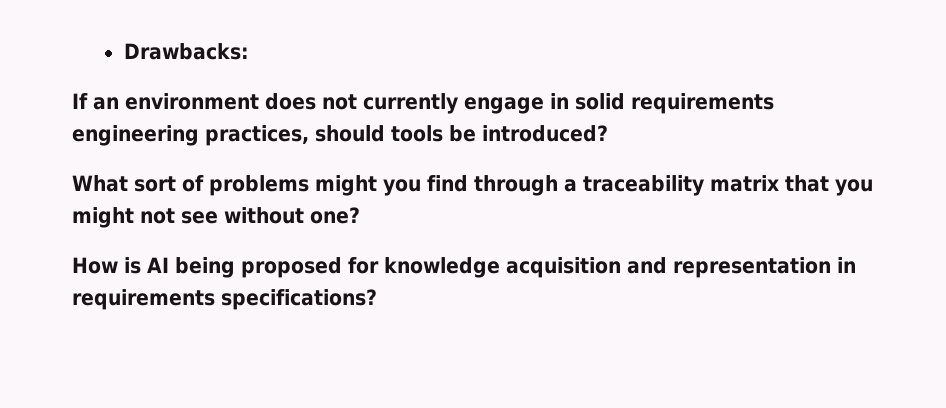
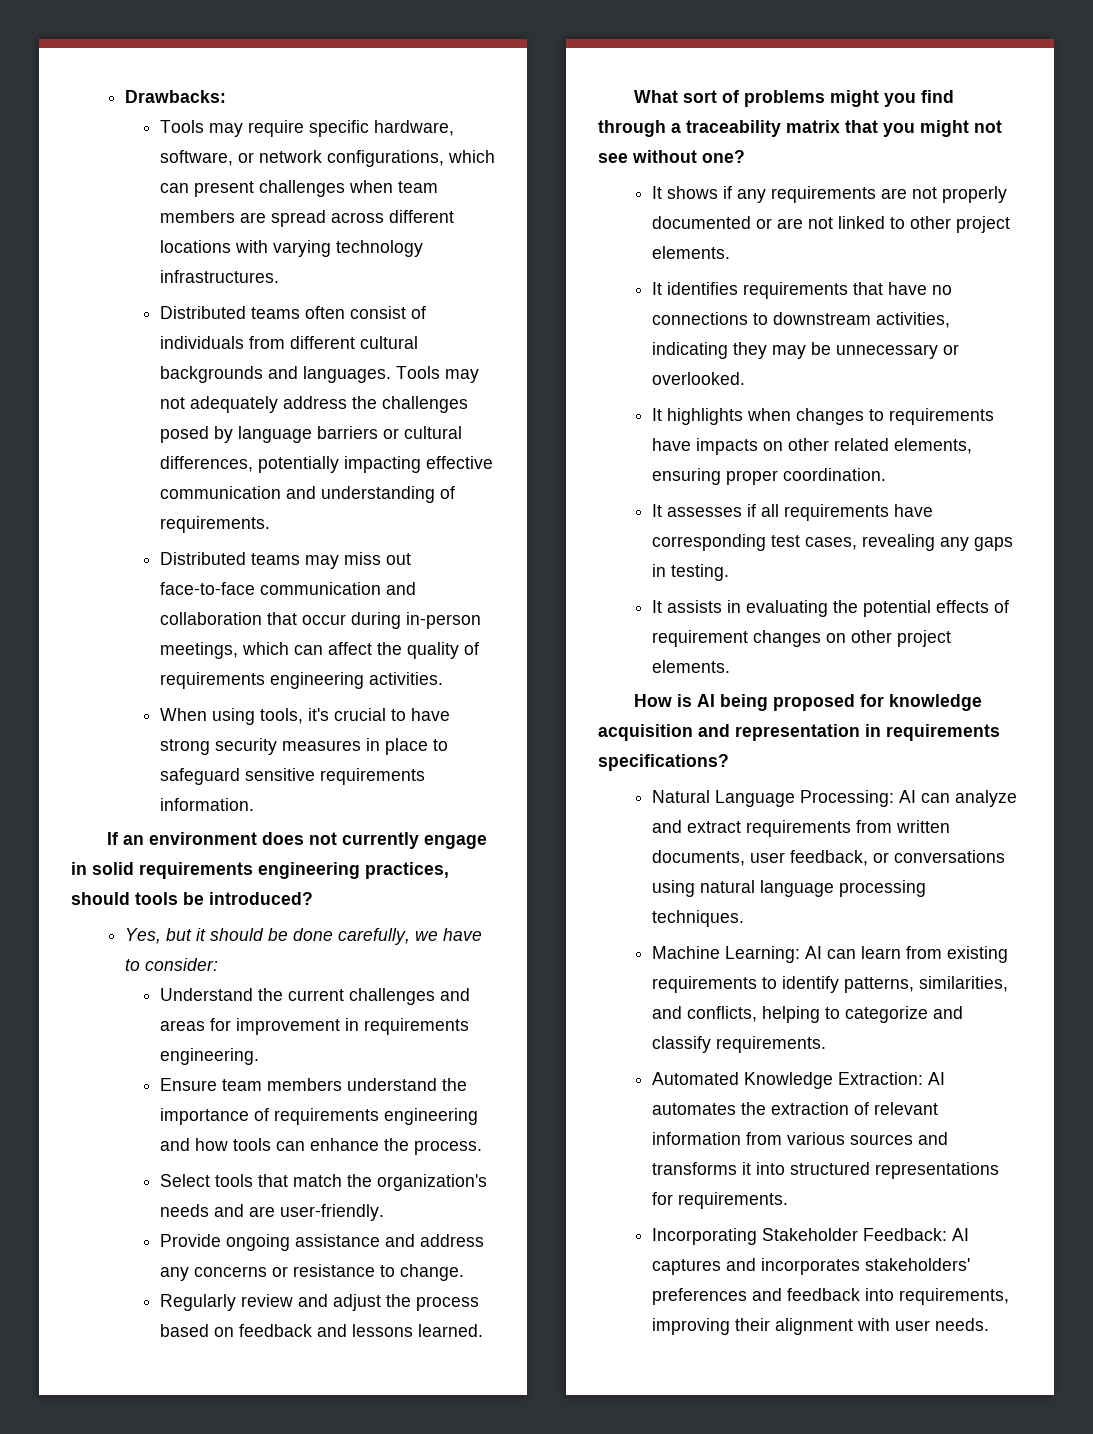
+ Tools may require specific hardware, software, or network configurations, which can present challenges when team members are spread across different locations with varying technology infrastructures.
+ Distributed teams often consist of individuals from different cultural backgrounds and languages. Tools may not adequately address the challenges posed by language barriers or cultural differences, potentially impacting effective communication and understanding of requirements.
+ Distributed teams may miss out face-to-face communication and collaboration that occur during in-person meetings, which can affect the quality of requirements engineering activities.
+ When using tools, it's crucial to have strong security measures in place to safeguard sensitive requirements information.
+ Yes, but it should be done carefully, we have to consider:
+ Understand the current challenges and areas for improvement in requirements engineering.
+ Ensure team members understand the importance of requirements engineering and how tools can enhance the process.
+ Select tools that match the organization's needs and are user-friendly.
+ Provide ongoing assistance and address any concerns or resistance to change.
+ Regularly review and adjust the process based on feedback and lessons learned.
+ It shows if any requirements are not properly documented or are not linked to other project elements.
+ It identifies requirements that have no connections to downstream activities, indicating they may be unnecessary or overlooked.
+ It highlights when changes to requirements have impacts on other related elements, ensuring proper coordination.
+ It assesses if all requirements have corresponding test cases, revealing any gaps in testing.
+ It assists in evaluating the potential effects of requirement changes on other project elements.
+ Natural Language Processing: AI can analyze and extract requirements from written documents, user feedback, or conversations using natural language processing techniques.
+ Machine Learning: AI can learn from existing requirements to identify patterns, similarities, and conflicts, helping to categorize and classify requirements.
+ Automated Knowledge Extraction: AI automates the extraction of relevant information from various sources and transforms it into structured representations for requirements.
+ Incorporating Stakeholder Feedback: AI captures and incorporates stakeholders' preferences and feedback into requirements, improving their alignment with user needs.

